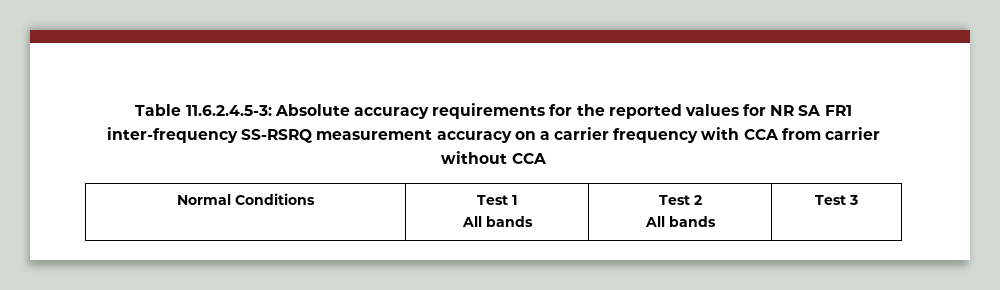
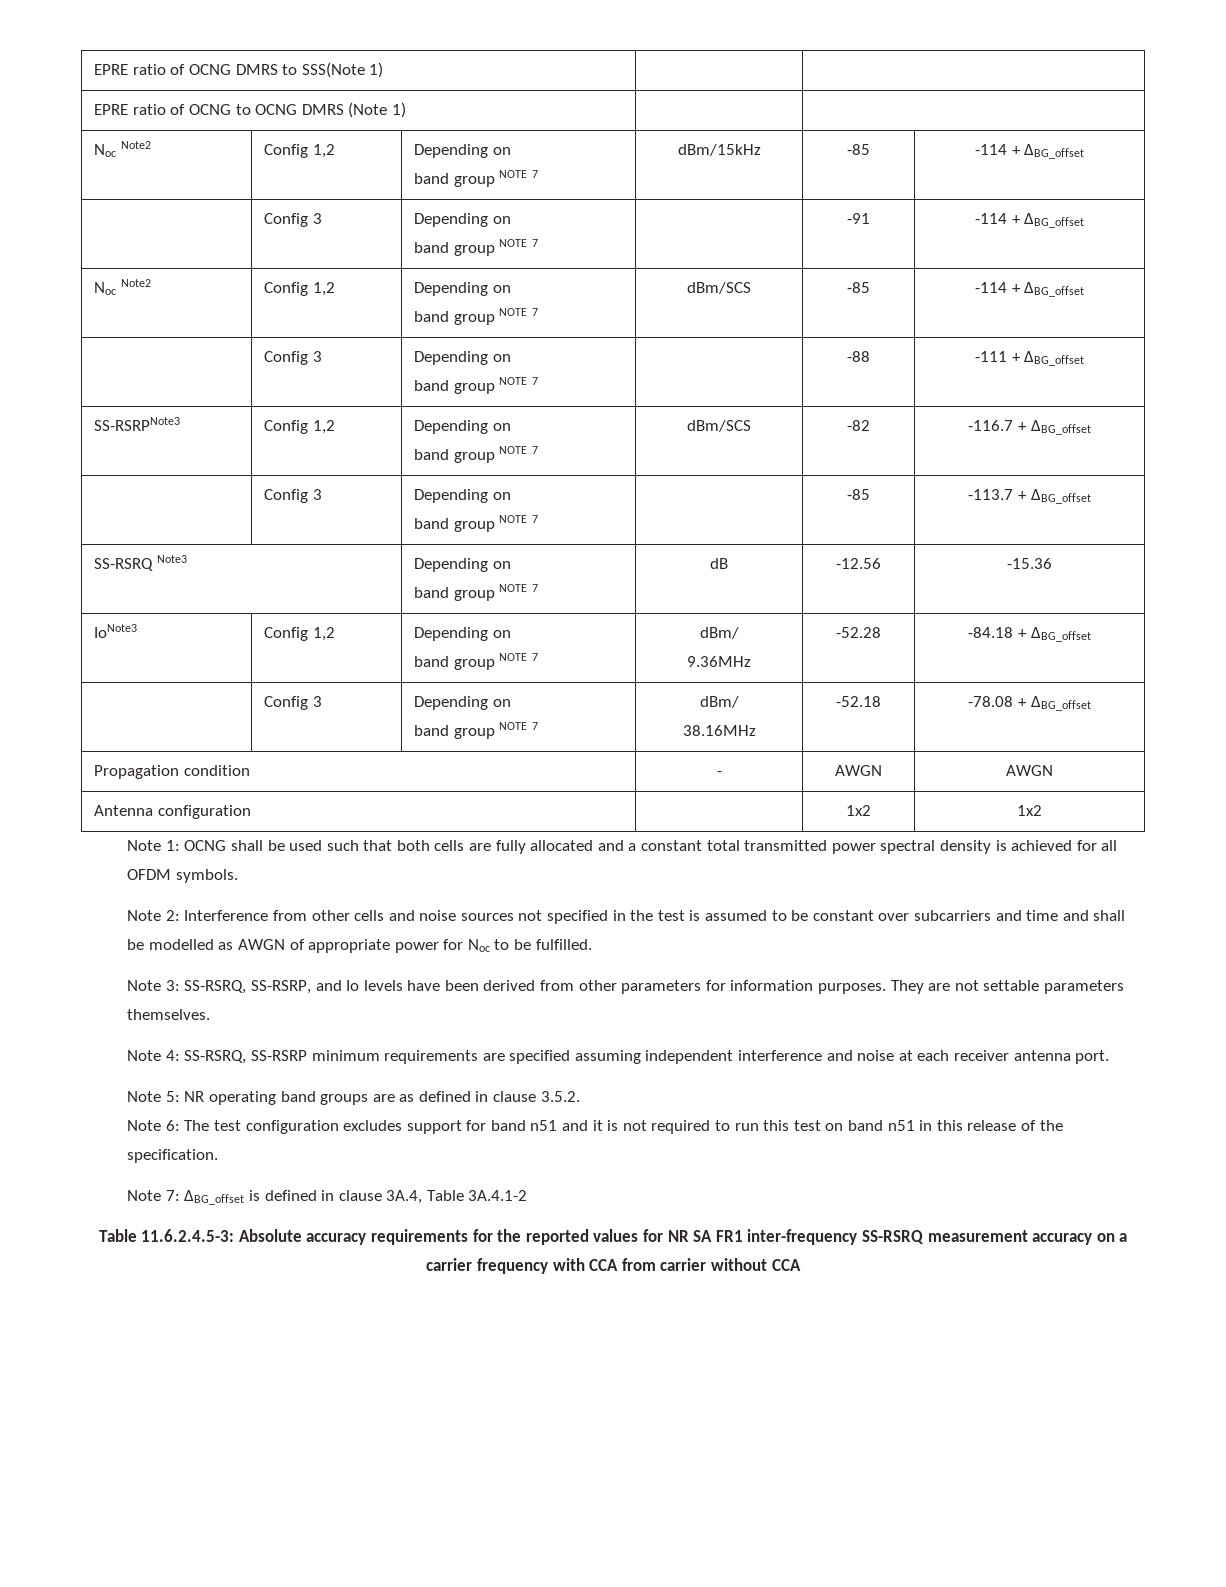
+ EPRE ratio of OCNG DMRS to SSS(Note 1) | |
+ EPRE ratio of OCNG to OCNG DMRS (Note 1) | |
+ Noc Note2 | Config 1,2 | Depending on
+ band group NOTE 7 | dBm/15kHz | -85 | -114 + ΔBG_offset
+ | Config 3 | Depending on
+ band group NOTE 7 | | -91 | -114 + ΔBG_offset
+ Noc Note2 | Config 1,2 | Depending on
+ band group NOTE 7 | dBm/SCS | -85 | -114 + ΔBG_offset
+ | Config 3 | Depending on
+ band group NOTE 7 | | -88 | -111 + ΔBG_offset
+ SS-RSRPNote3 | Config 1,2 | Depending on
+ band group NOTE 7 | dBm/SCS | -82 | -116.7 + ΔBG_offset
+ | Config 3 | Depending on
+ band group NOTE 7 | | -85 | -113.7 + ΔBG_offset
+ SS-RSRQ Note3 | Depending on
+ band group NOTE 7 | dB | -12.56 | -15.36
+ IoNote3 | Config 1,2 | Depending on
+ band group NOTE 7 | dBm/
+ 9.36MHz | -52.28 | -84.18 + ΔBG_offset
+ | Config 3 | Depending on
+ band group NOTE 7 | dBm/
+ 38.16MHz | -52.18 | -78.08 + ΔBG_offset
+ Propagation condition | - | AWGN | AWGN
+ Antenna configuration | | 1x2 | 1x2
+ Note 1: OCNG shall be used such that both cells are fully allocated and a constant total transmitted power spectral density is achieved for all OFDM symbols.
+ Note 2: Interference from other cells and noise sources not specified in the test is assumed to be constant over subcarriers and time and shall be modelled as AWGN of appropriate power for Noc to be fulfilled.
+ Note 3: SS-RSRQ, SS-RSRP, and Io levels have been derived from other parameters for information purposes. They are not settable parameters themselves.
+ Note 4: SS-RSRQ, SS-RSRP minimum requirements are specified assuming independent interference and noise at each receiver antenna port.
+ Note 5: NR operating band groups are as defined in clause 3.5.2.
+ Note 6: The test configuration excludes support for band n51 and it is not required to run this test on band n51 in this release of the specification.
+ Note 7: ΔBG_offset is defined in clause 3A.4, Table 3A.4.1-2
- Normal Conditions | Test 1
- All bands | Test 2
- All bands | Test 3

